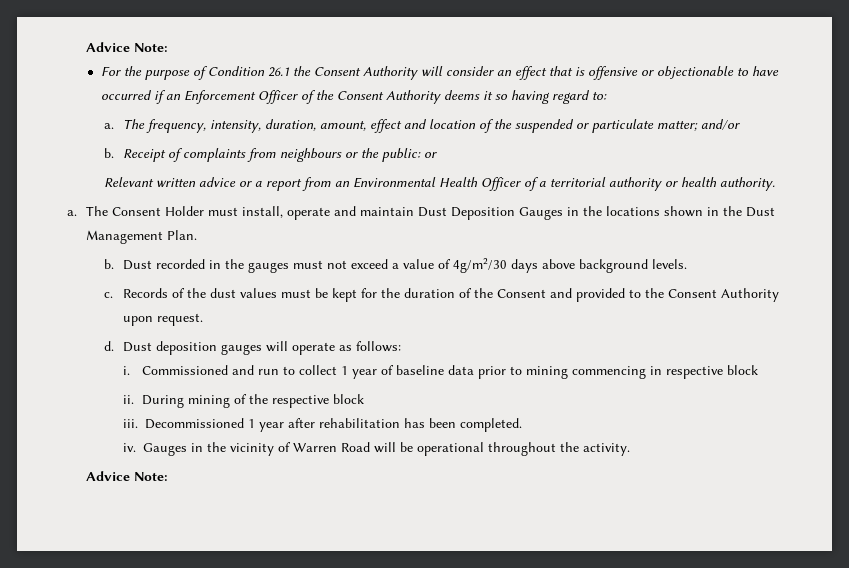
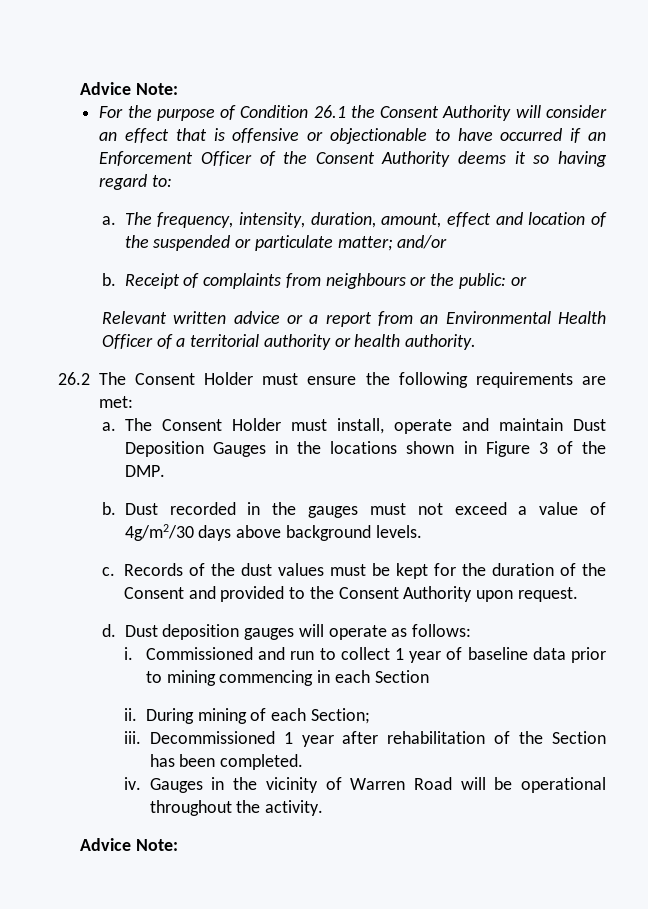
- a. The Consent Holder must install, operate and maintain Dust Deposition Gauges in the locations shown in the Dust Management Plan.
+ 26.2 The Consent Holder must ensure the following requirements are met:
+ a. The Consent Holder must install, operate and maintain Dust Deposition Gauges in the locations shown in Figure 3 of the DMP.
- Commissioned and run to collect 1 year of baseline data prior to mining commencing in respective block
+ Commissioned and run to collect 1 year of baseline data prior to mining commencing in each Section
- During mining of the respective block
+ During mining of each Section;
- Decommissioned 1 year after rehabilitation has been completed.
+ Decommissioned 1 year after rehabilitation of the Section has been completed.

